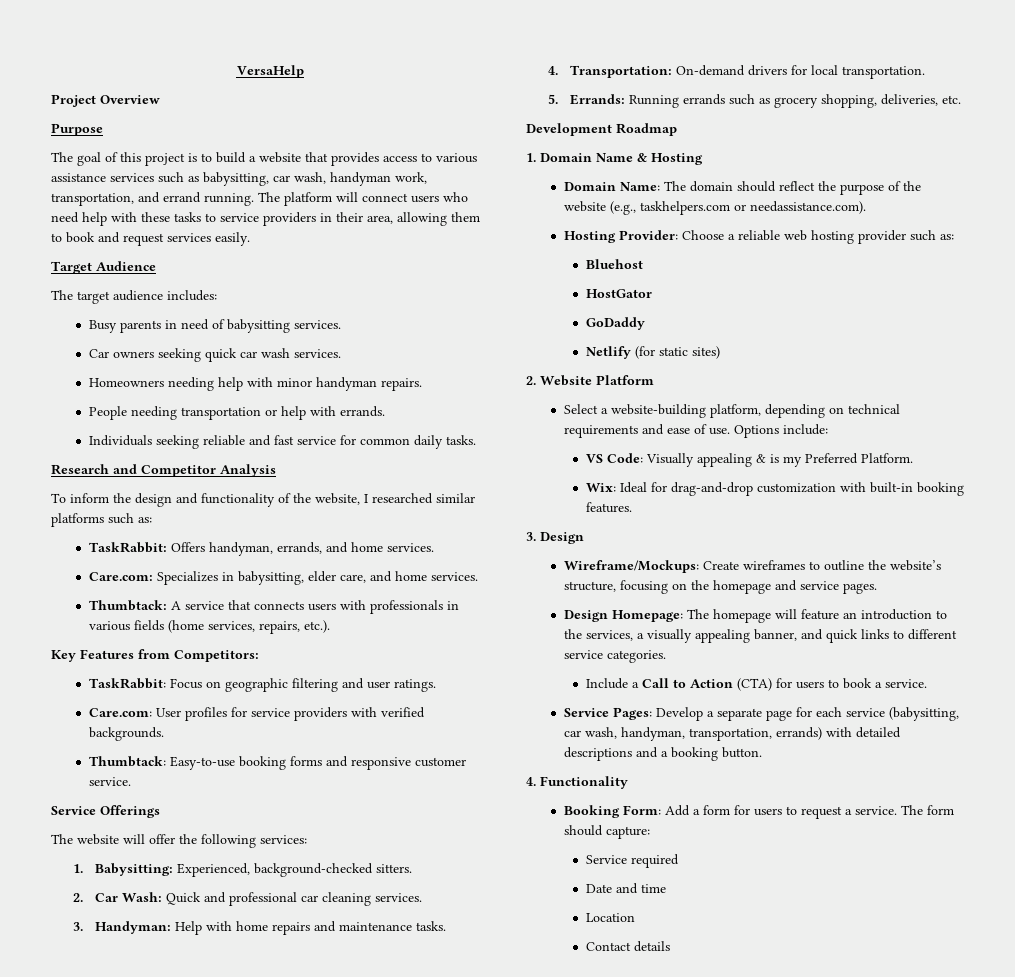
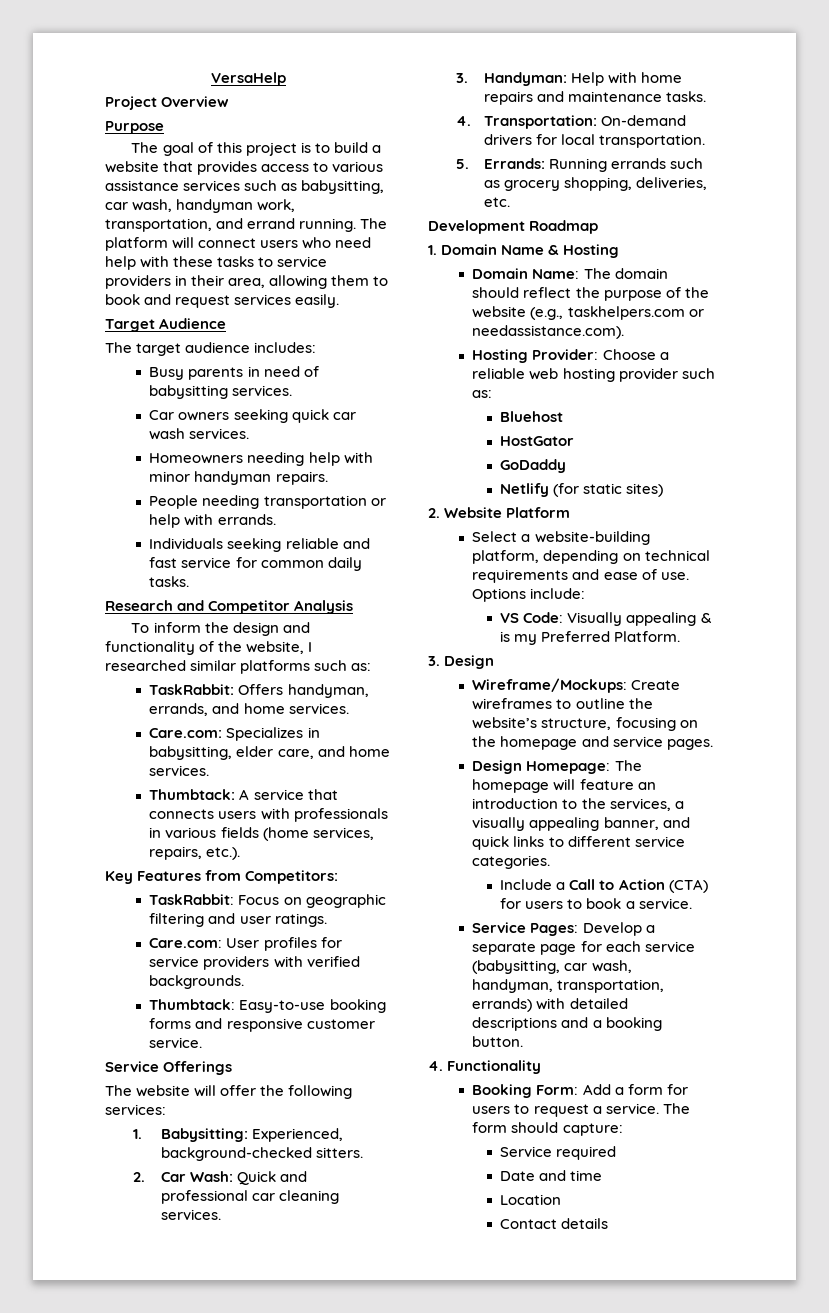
- Wix: Ideal for drag-and-drop customization with built-in booking features.

